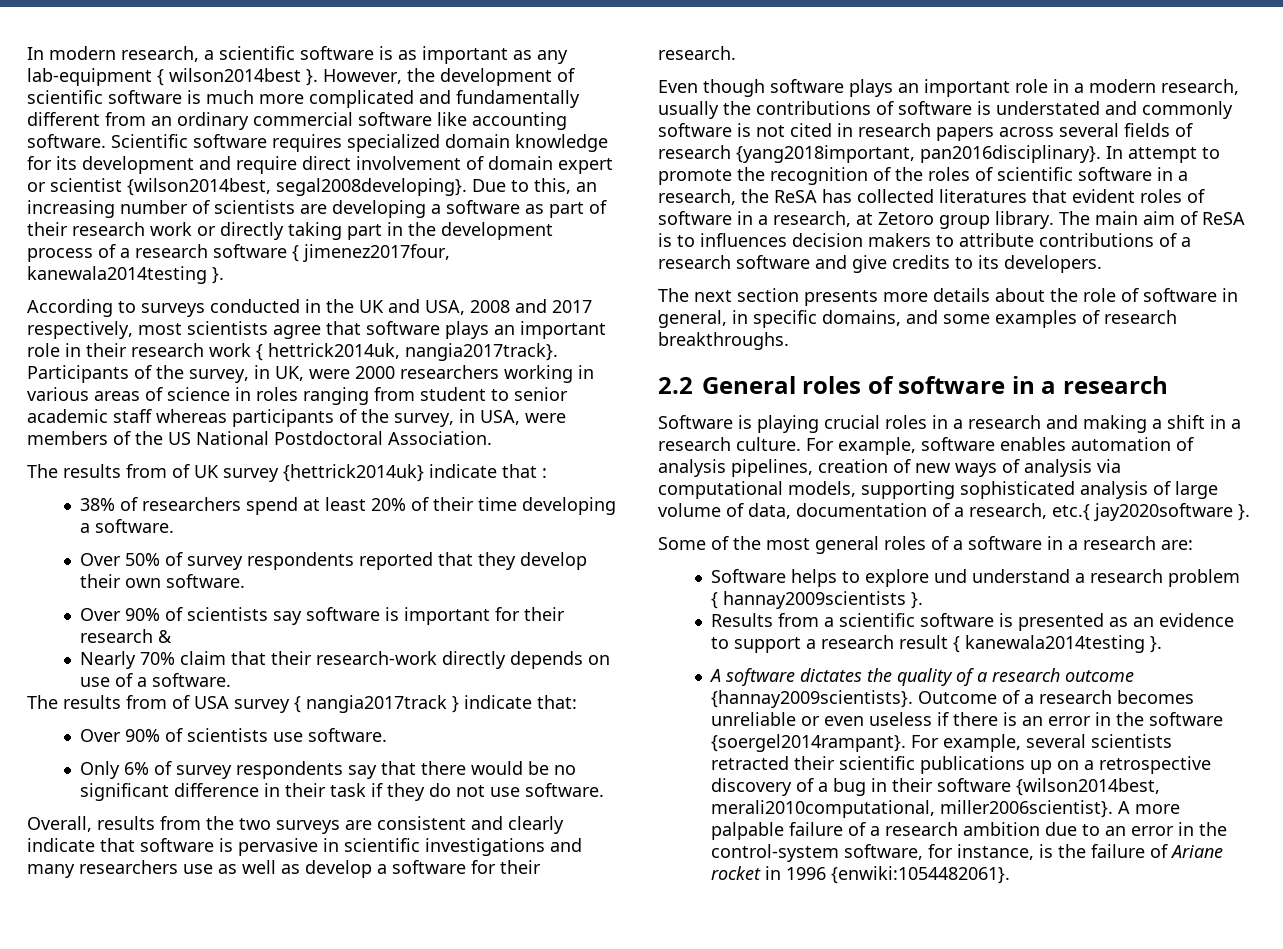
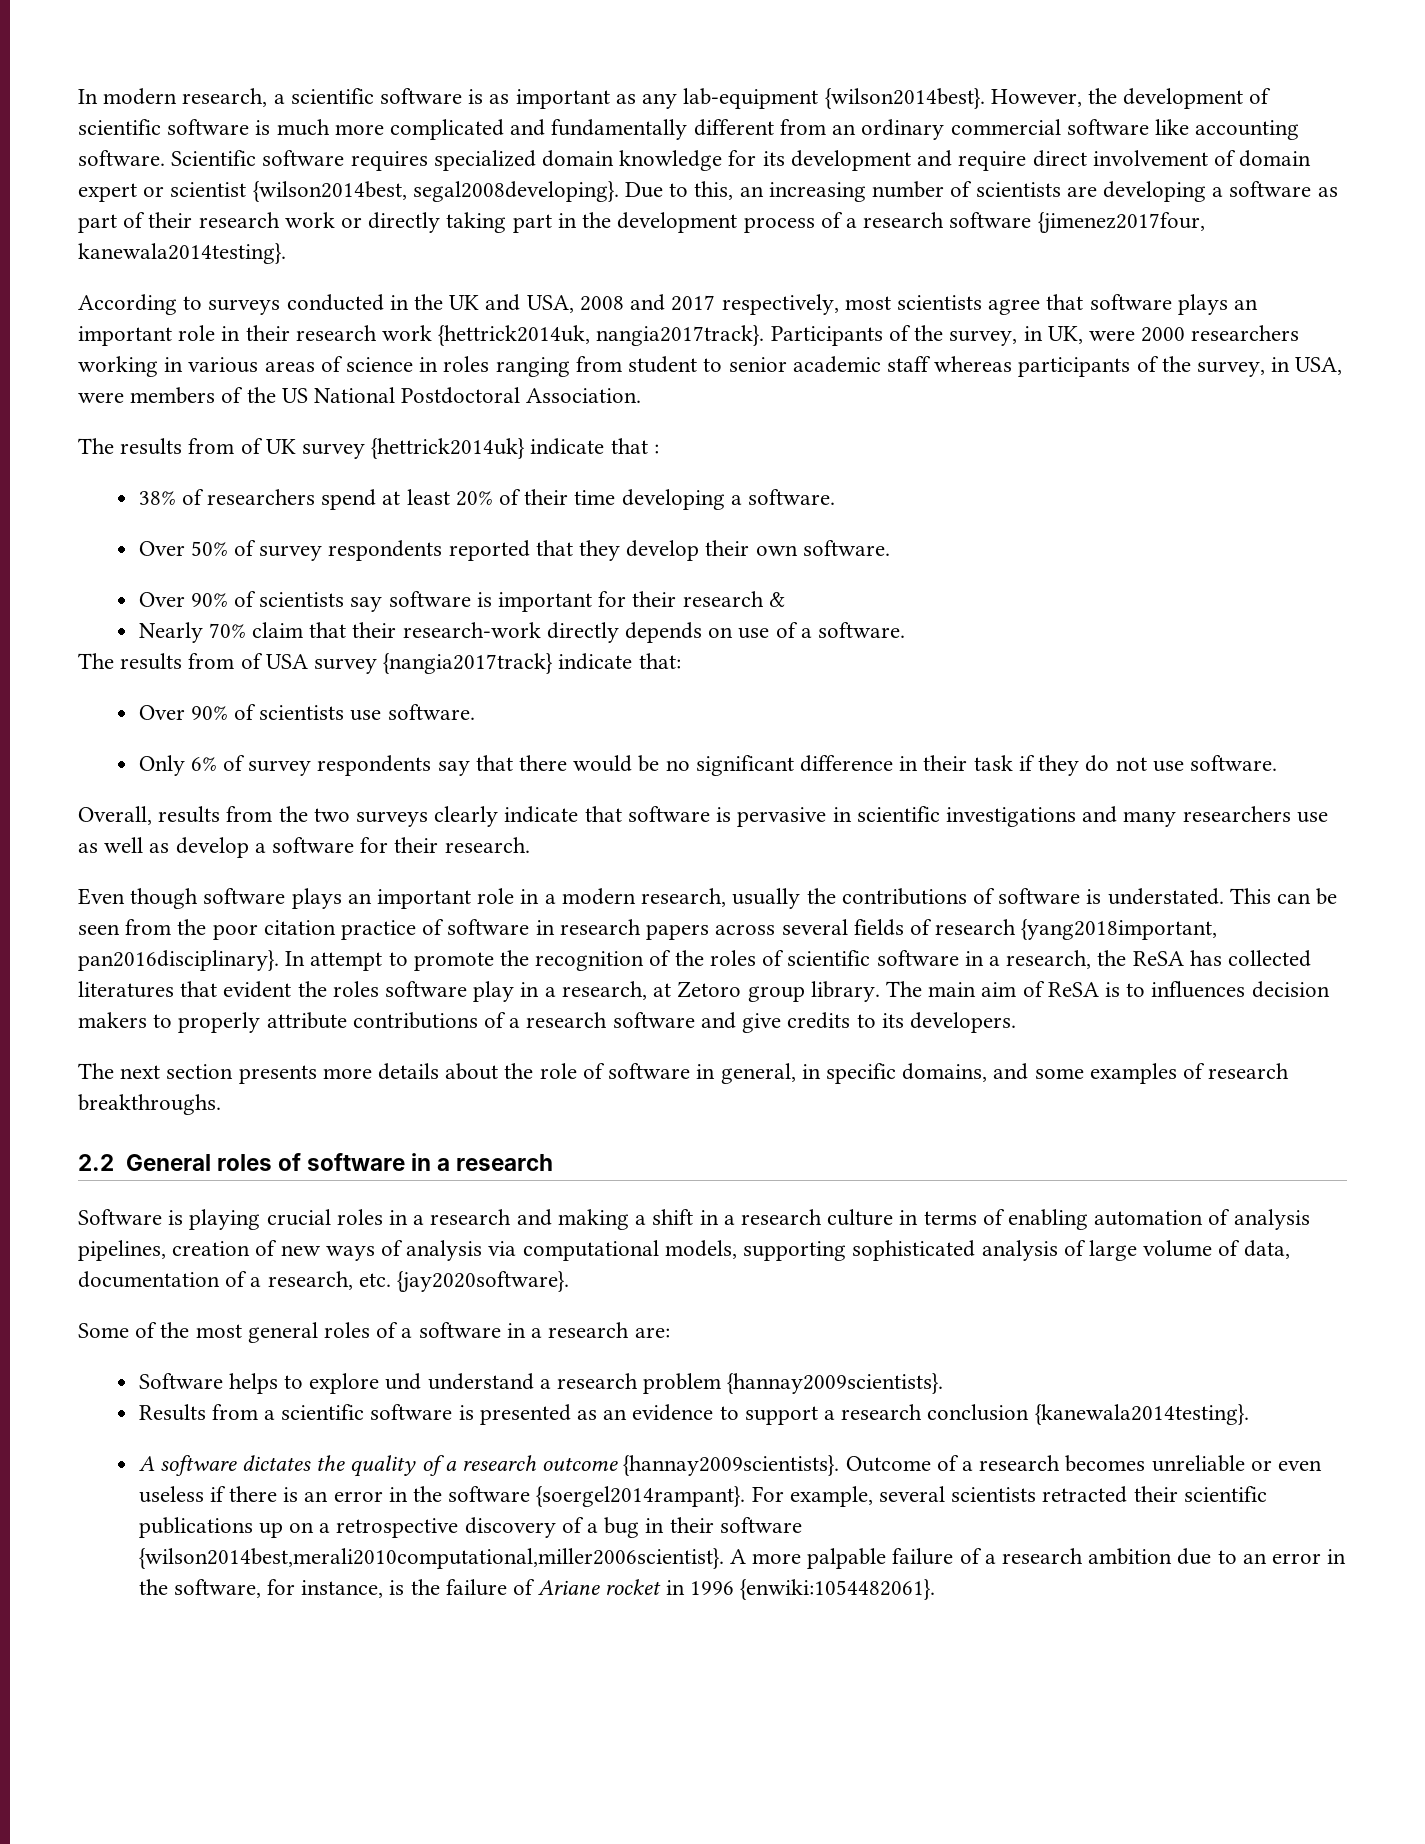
- In modern research, a scientific software is as important as any lab-equipment { wilson2014best }.
+ In modern research, a scientific software is as important as any lab-equipment {wilson2014best}.
- Due to this, an increasing number of scientists are developing a software as part of their research work or directly taking part in the development process of a research software { jimenez2017four, kanewala2014testing }.
+ Due to this, an increasing number of scientists are developing a software as part of their research work or directly taking part in the development process of a research software {jimenez2017four, kanewala2014testing}.
- According to surveys conducted in the UK and USA, 2008 and 2017 respectively, most scientists agree that software plays an important role in their research work { hettrick2014uk, nangia2017track}.
+ According to surveys conducted in the UK and USA, 2008 and 2017 respectively, most scientists agree that software plays an important role in their research work {hettrick2014uk, nangia2017track}.
- The results from of USA survey { nangia2017track } indicate that:
+ The results from of USA survey {nangia2017track} indicate that:
- Overall, results from the two surveys are consistent and clearly indicate that software is pervasive in scientific investigations and many researchers use as well as develop a software for their research.
+ Overall, results from the two surveys clearly indicate that software is pervasive in scientific investigations and many researchers use as well as develop a software for their research.
- Even though software plays an important role in a modern research, usually the contributions of software is understated and commonly software is not cited in research papers across several fields of research {yang2018important, pan2016disciplinary}.
+ Even though software plays an important role in a modern research, usually the contributions of software is understated. This can be seen from the poor citation practice of software in research papers across several fields of research {yang2018important, pan2016disciplinary}.
- In attempt to promote the recognition of the roles of scientific software in a research, the ReSA has collected literatures that evident roles of software in a research, at Zetoro group library.
+ In attempt to promote the recognition of the roles of scientific software in a research, the ReSA has collected literatures that evident the roles software play in a research, at Zetoro group library.
- The main aim of ReSA is to influences decision makers to attribute contributions of a research software and give credits to its developers.
+ The main aim of ReSA is to influences decision makers to properly attribute contributions of a research software and give credits to its developers.
- Software is playing crucial roles in a research and making a shift in a research culture. For example, software enables automation of analysis pipelines, creation of new ways of analysis via computational models, supporting sophisticated analysis of large volume of data, documentation of a research, etc.{ jay2020software }.
+ Software is playing crucial roles in a research and making a shift in a research culture in terms of enabling automation of analysis pipelines, creation of new ways of analysis via computational models, supporting sophisticated analysis of large volume of data, documentation of a research, etc. {jay2020software}.
- Software helps to explore und understand a research problem { hannay2009scientists }.
+ Software helps to explore und understand a research problem {hannay2009scientists}.
- Results from a scientific software is presented as an evidence to support a research result { kanewala2014testing }.
+ Results from a scientific software is presented as an evidence to support a research conclusion {kanewala2014testing}.
- For example, several scientists retracted their scientific publications up on a retrospective discovery of a bug in their software {wilson2014best, merali2010computational, miller2006scientist}.
+ For example, several scientists retracted their scientific publications up on a retrospective discovery of a bug in their software {wilson2014best,merali2010computational,miller2006scientist}.
- A more palpable failure of a research ambition due to an error in the control-system software, for instance, is the failure of Ariane rocket in 1996 {enwiki:1054482061}.
+ A more palpable failure of a research ambition due to an error in the software, for instance, is the failure of Ariane rocket in 1996 {enwiki:1054482061}.

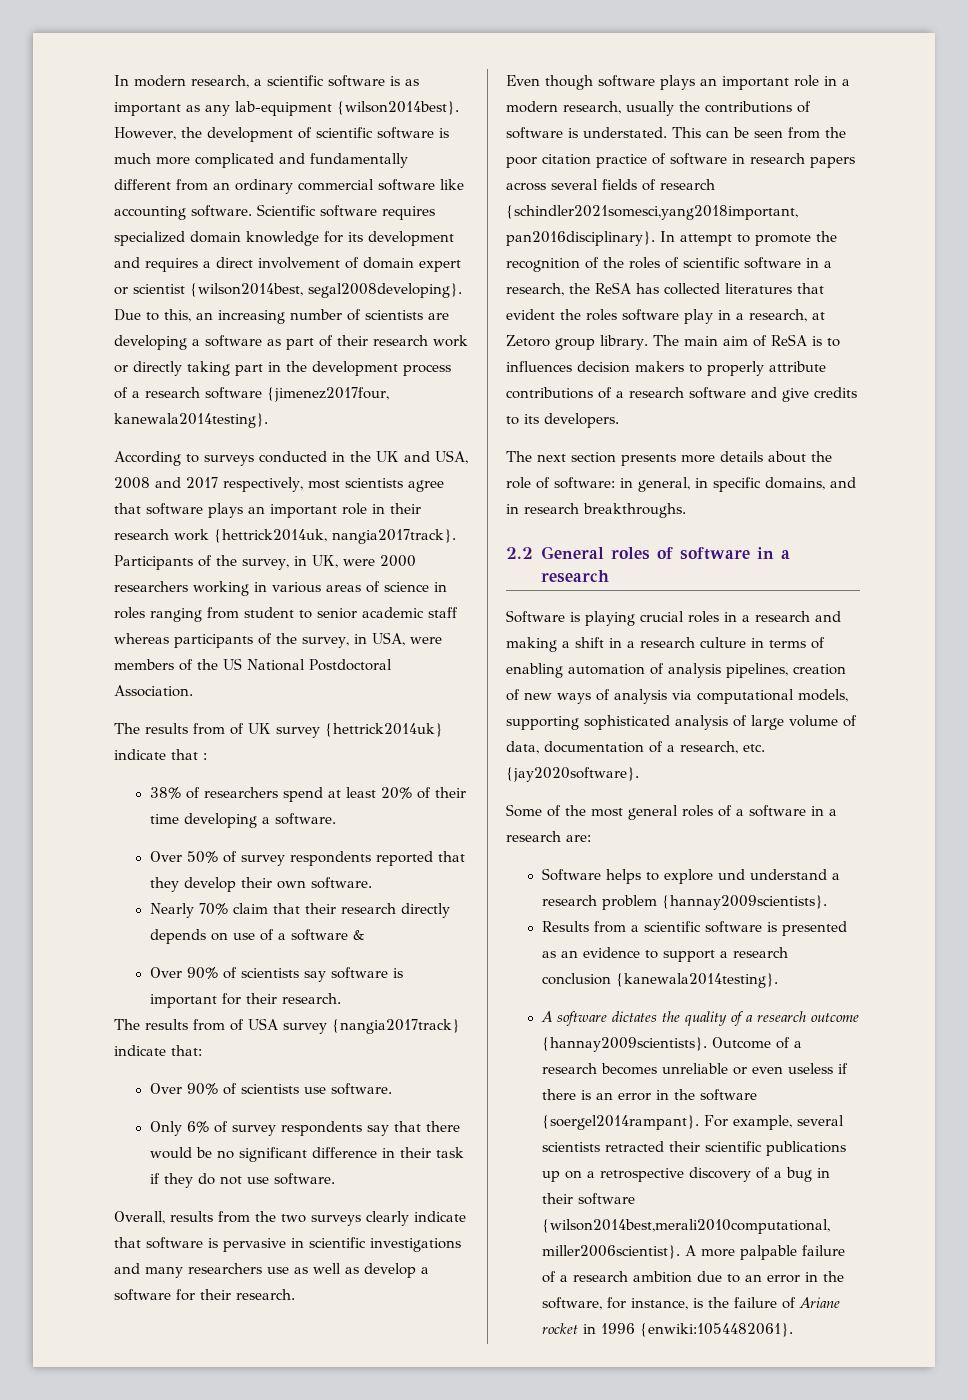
- Scientific software requires specialized domain knowledge for its development and require direct involvement of domain expert or scientist {wilson2014best, segal2008developing}.
+ Scientific software requires specialized domain knowledge for its development and requires a direct involvement of domain expert or scientist {wilson2014best, segal2008developing}.
+ Nearly 70% claim that their research directly depends on use of a software &
- Over 90% of scientists say software is important for their research &
- Nearly 70% claim that their research-work directly depends on use of a software.
+ Over 90% of scientists say software is important for their research.
- This can be seen from the poor citation practice of software in research papers across several fields of research {yang2018important, pan2016disciplinary}.
+ This can be seen from the poor citation practice of software in research papers across several fields of research {schindler2021somesci,yang2018important, pan2016disciplinary}.
- The next section presents more details about the role of software in general, in specific domains, and some examples of research breakthroughs.
+ The next section presents more details about the role of software: in general, in specific domains, and in research breakthroughs.

